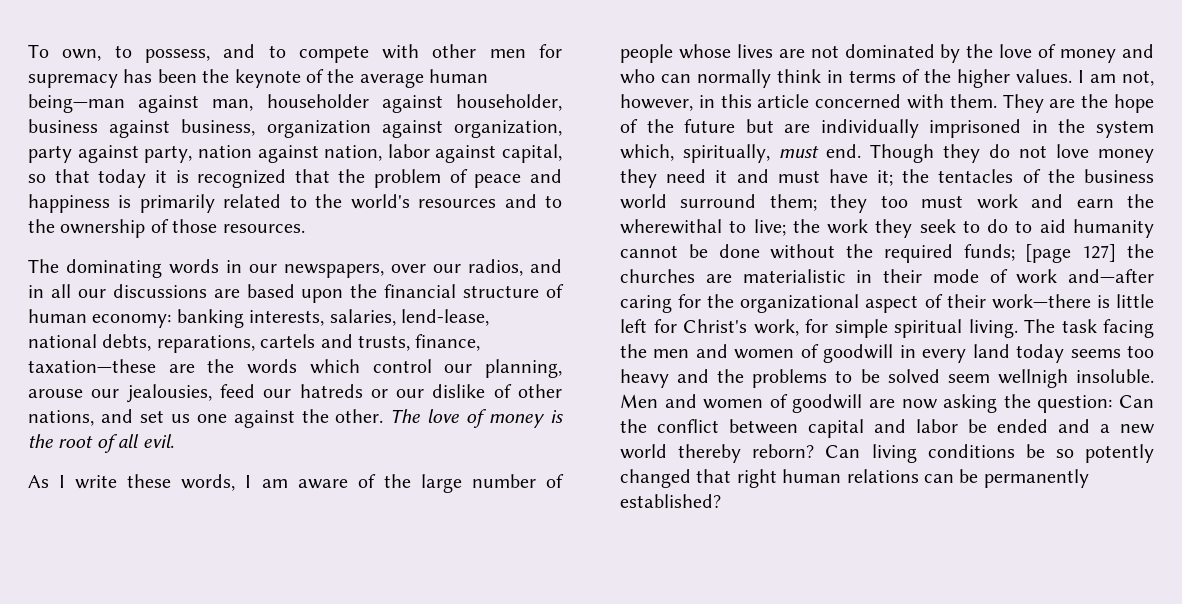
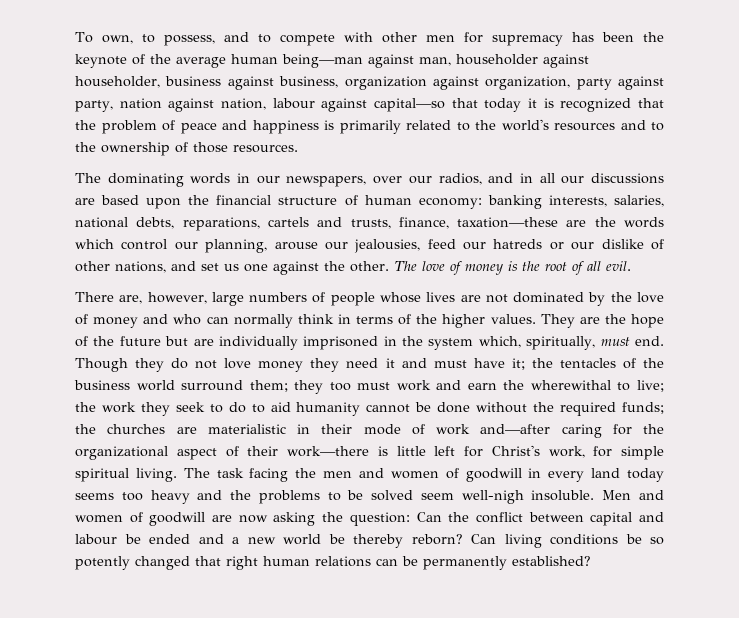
- To own, to possess, and to compete with other men for supremacy has been the keynote of the average human being—man against man, householder against householder, business against business, organization against organization, party against party, nation against nation, labor against capital, so that today it is recognized that the problem of peace and happiness is primarily related to the world's resources and to the ownership of those resources.
+ To own, to possess, and to compete with other men for supremacy has been the keynote of the average human being—man against man, householder against householder, business against business, organization against organization, party against party, nation against nation, labour against capital—so that today it is recognized that the problem of peace and happiness is primarily related to the world's resources and to the ownership of those resources.
- The dominating words in our newspapers, over our radios, and in all our discussions are based upon the financial structure of human economy: banking interests, salaries, lend-lease, national debts, reparations, cartels and trusts, finance, taxation—these are the words which control our planning, arouse our jealousies, feed our hatreds or our dislike of other nations, and set us one against the other.
+ The dominating words in our newspapers, over our radios, and in all our discussions are based upon the financial structure of human economy: banking interests, salaries, national debts, reparations, cartels and trusts, finance, taxation—these are the words which control our planning, arouse our jealousies, feed our hatreds or our dislike of other nations, and set us one against the other.
- As I write these words, I am aware of the large number of people whose lives are not dominated by the love of money and who can normally think in terms of the higher values.
+ There are, however, large numbers of people whose lives are not dominated by the love of money and who can normally think in terms of the higher values.
- I am not, however, in this article concerned with them.
- [page 127] the churches are materialistic in their mode of work and—after caring for the organizational aspect of their work—there is little left for Christ's work, for simple spiritual living.
+ the churches are materialistic in their mode of work and—after caring for the organizational aspect of their work—there is little left for Christ's work, for simple spiritual living.
- The task facing the men and women of goodwill in every land today seems too heavy and the problems to be solved seem wellnigh insoluble.
+ The task facing the men and women of goodwill in every land today seems too heavy and the problems to be solved seem well-nigh insoluble.
- Men and women of goodwill are now asking the question: Can the conflict between capital and labor be ended and a new world thereby reborn?
+ Men and women of goodwill are now asking the question: Can the conflict between capital and labour be ended and a new world be thereby reborn?

